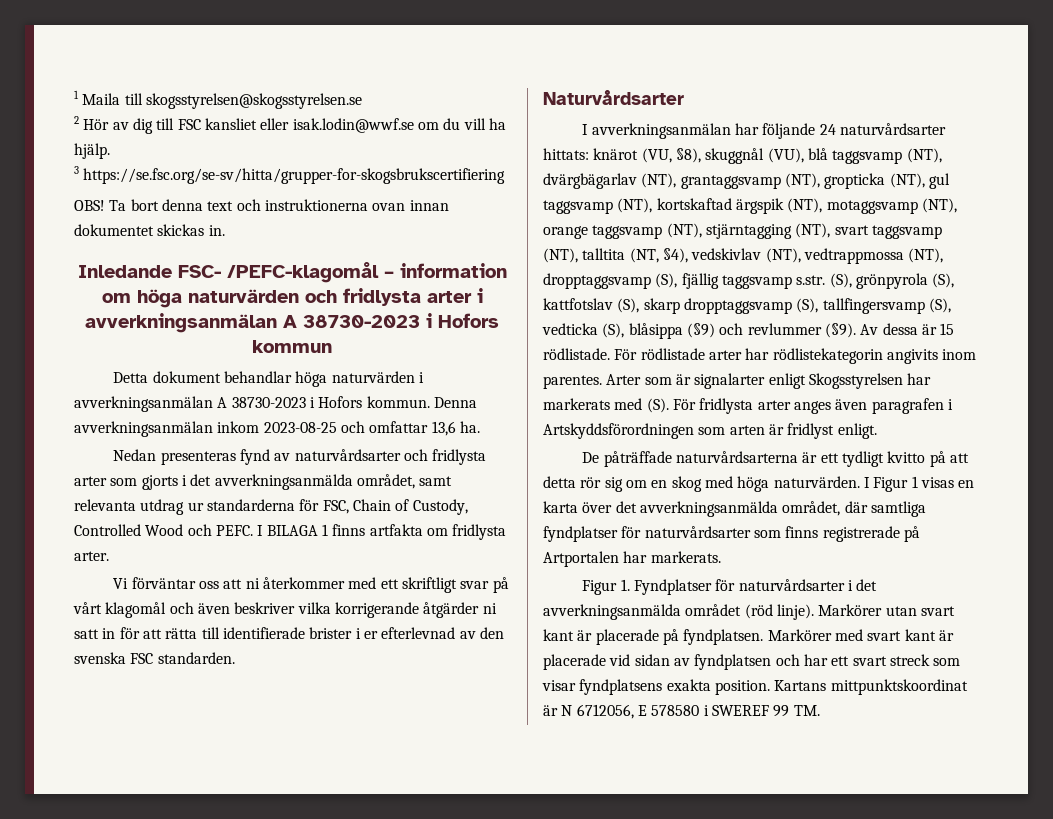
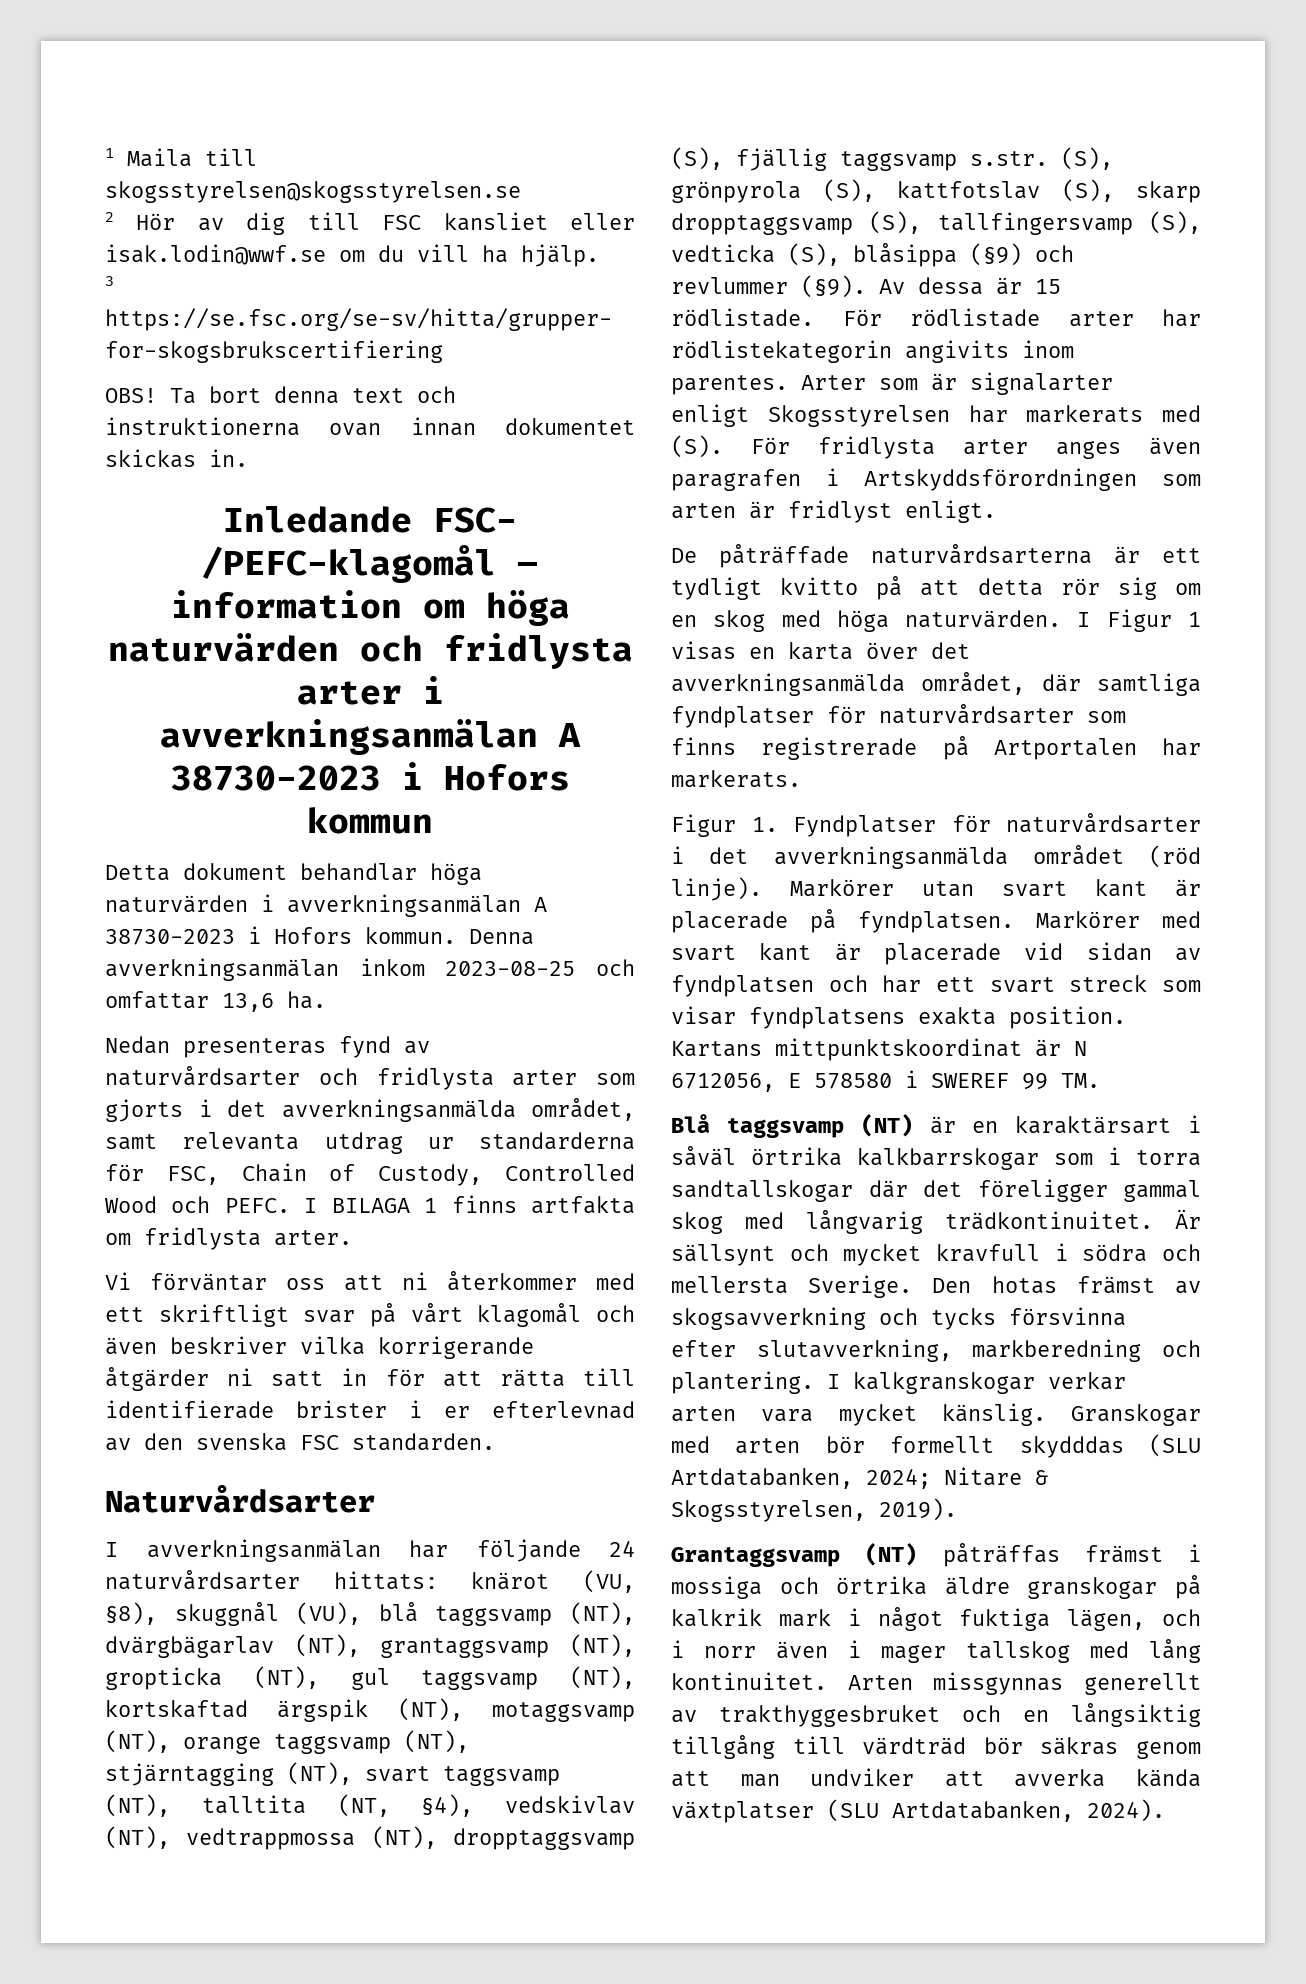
+ Blå taggsvamp (NT) är en karaktärsart i såväl örtrika kalkbarrskogar som i torra sandtallskogar där det föreligger gammal skog med långvarig trädkontinuitet. Är sällsynt och mycket kravfull i södra och mellersta Sverige. Den hotas främst av skogsavverkning och tycks försvinna efter slutavverkning, markberedning och plantering. I kalkgranskogar verkar arten vara mycket känslig. Granskogar med arten bör formellt skydddas (SLU Artdatabanken, 2024; Nitare & Skogsstyrelsen, 2019).
+ Grantaggsvamp (NT) påträffas främst i mossiga och örtrika äldre granskogar på kalkrik mark i något fuktiga lägen, och i norr även i mager tallskog med lång kontinuitet. Arten missgynnas generellt av trakthyggesbruket och en långsiktig tillgång till värdträd bör säkras genom att man undviker att avverka kända växtplatser (SLU Artdatabanken, 2024).

